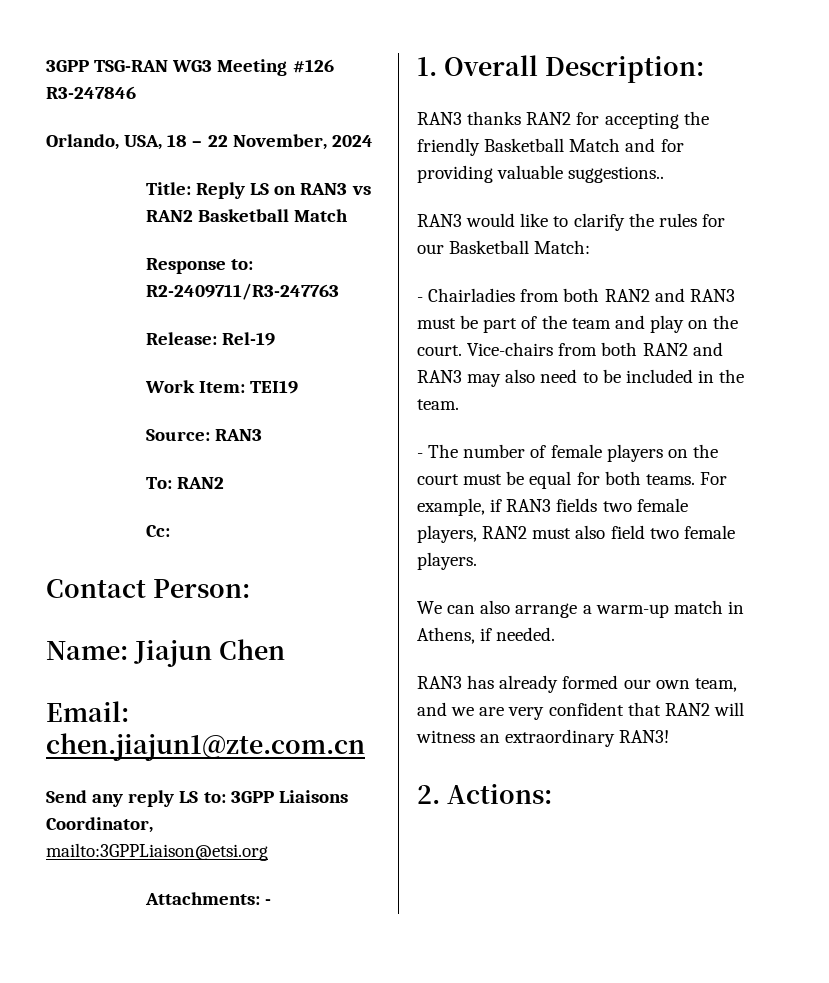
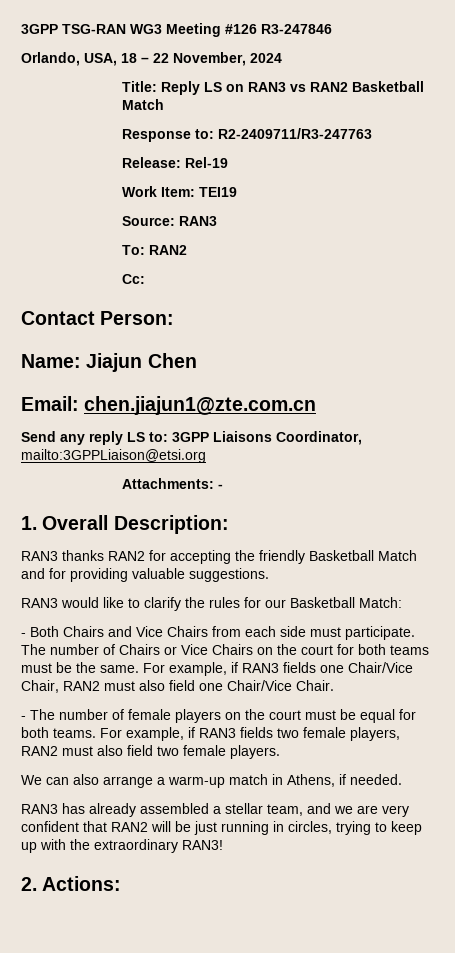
- RAN3 thanks RAN2 for accepting the friendly Basketball Match and for providing valuable suggestions..
+ RAN3 thanks RAN2 for accepting the friendly Basketball Match and for providing valuable suggestions.
- - Chairladies from both RAN2 and RAN3 must be part of the team and play on the court. Vice-chairs from both RAN2 and RAN3 may also need to be included in the team.
+ - Both Chairs and Vice Chairs from each side must participate. The number of Chairs or Vice Chairs on the court for both teams must be the same. For example, if RAN3 fields one Chair/Vice Chair, RAN2 must also field one Chair/Vice Chair.
- RAN3 has already formed our own team, and we are very confident that RAN2 will witness an extraordinary RAN3!
+ RAN3 has already assembled a stellar team, and we are very confident that RAN2 will be just running in circles, trying to keep up with the extraordinary RAN3!

